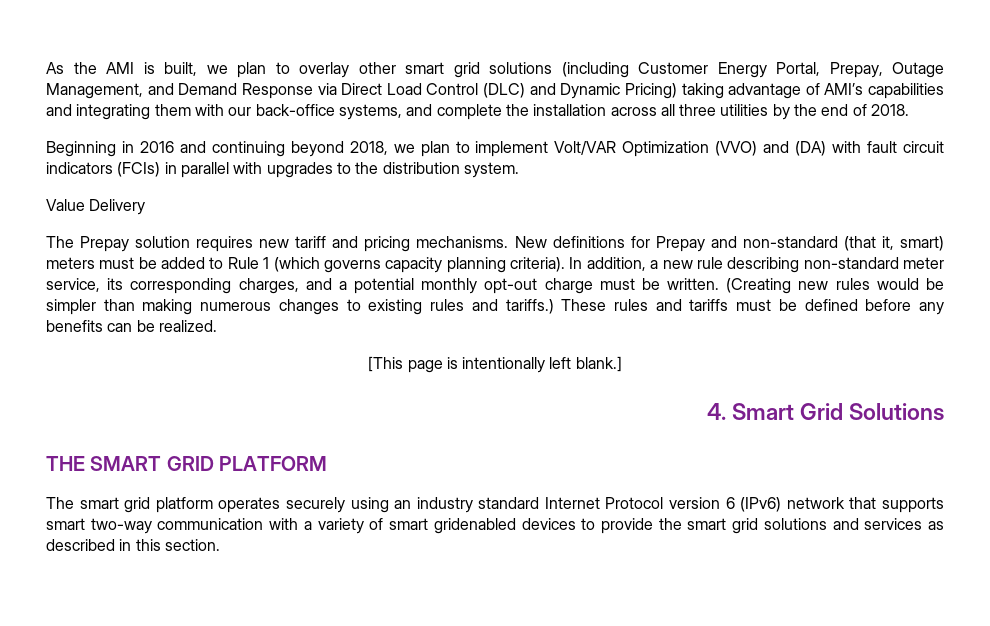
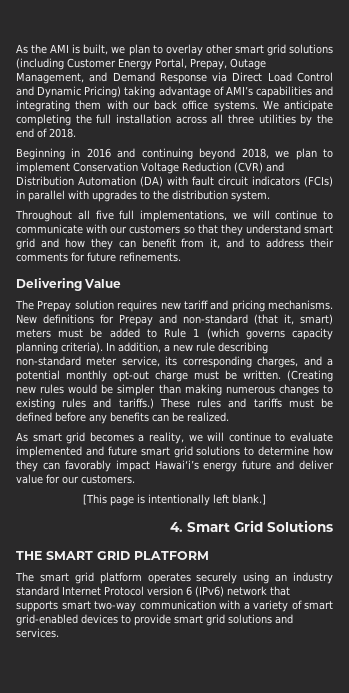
- As the AMI is built, we plan to overlay other smart grid solutions (including Customer Energy Portal, Prepay, Outage Management, and Demand Response via Direct Load Control (DLC) and Dynamic Pricing) taking advantage of AMI’s capabilities and integrating them with our back-office systems, and complete the installation across all three utilities by the end of 2018.
+ As the AMI is built, we plan to overlay other smart grid solutions (including Customer Energy Portal, Prepay, Outage Management, and Demand Response via Direct Load Control and Dynamic Pricing) taking advantage of AMI’s capabilities and integrating them with our back office systems. We anticipate completing the full installation across all three utilities by the end of 2018.
- Beginning in 2016 and continuing beyond 2018, we plan to implement Volt/VAR Optimization (VVO) and (DA) with fault circuit indicators (FCIs) in parallel with upgrades to the distribution system.
+ Beginning in 2016 and continuing beyond 2018, we plan to implement Conservation Voltage Reduction (CVR) and Distribution Automation (DA) with fault circuit indicators (FCIs) in parallel with upgrades to the distribution system.
- Value Delivery
+ Throughout all five full implementations, we will continue to communicate with our customers so that they understand smart grid and how they can benefit from it, and to address their comments for future refinements.
+ Delivering Value
+ As smart grid becomes a reality, we will continue to evaluate implemented and future smart grid solutions to determine how they can favorably impact Hawai‘i’s energy future and deliver value for our customers.
- The smart grid platform operates securely using an industry standard Internet Protocol version 6 (IPv6) network that supports smart two-way communication with a variety of smart gridenabled devices to provide the smart grid solutions and services as described in this section.
+ The smart grid platform operates securely using an industry standard Internet Protocol version 6 (IPv6) network that supports smart two-way communication with a variety of smart grid-enabled devices to provide smart grid solutions and services.

